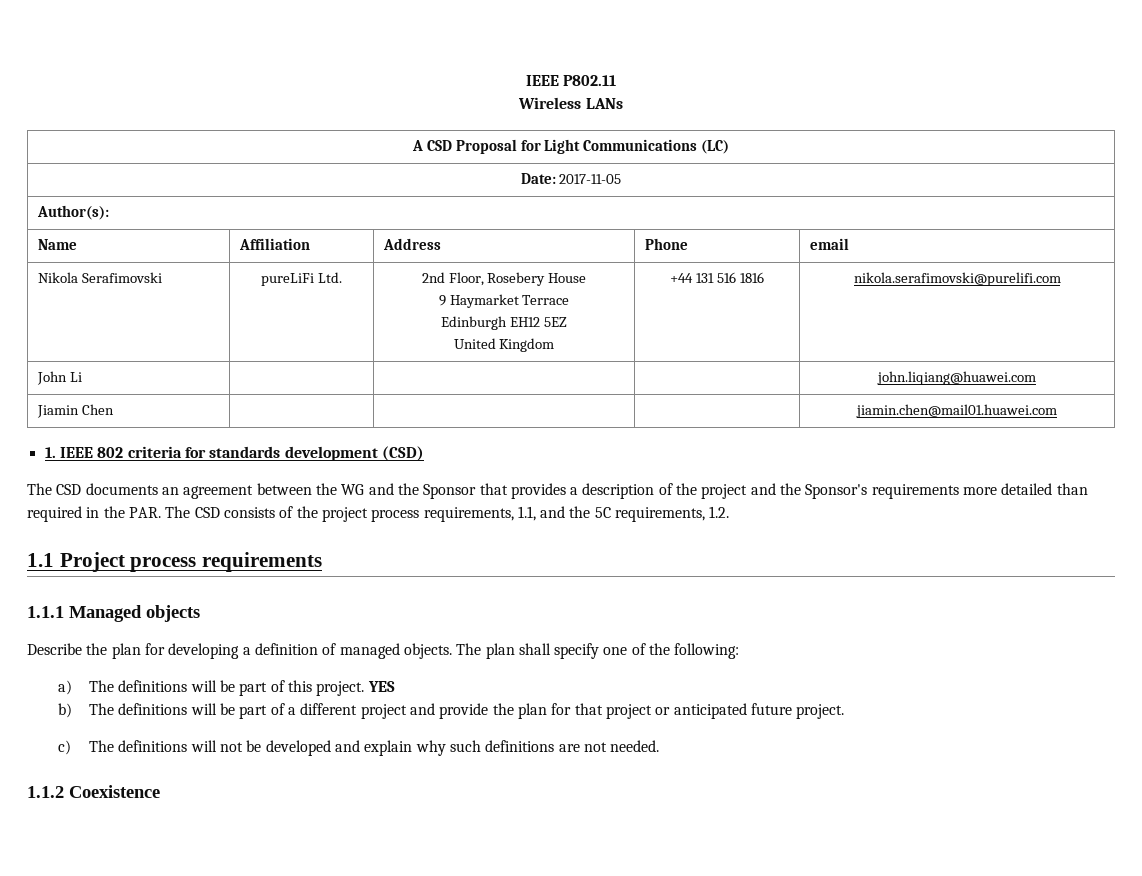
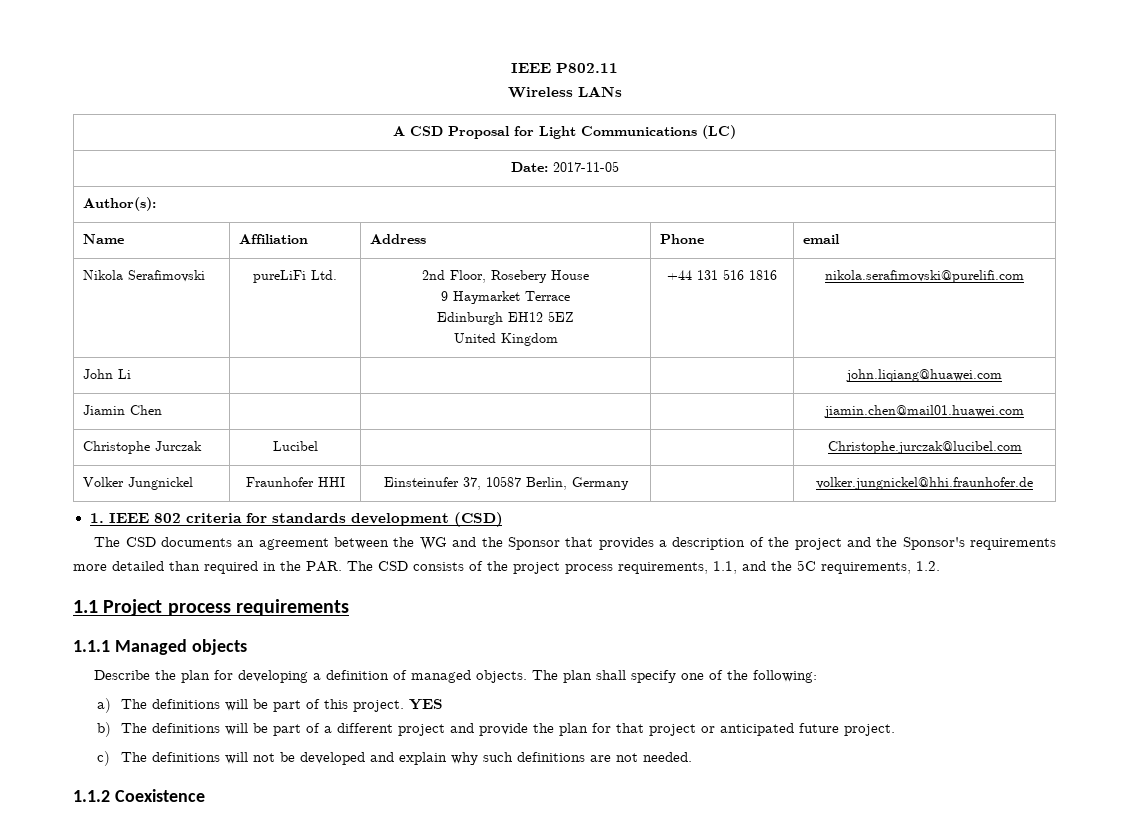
+ Christophe Jurczak | Lucibel | | | Christophe.jurczak@lucibel.com
+ Volker Jungnickel | Fraunhofer HHI | Einsteinufer 37, 10587 Berlin, Germany | | volker.jungnickel@hhi.fraunhofer.de

